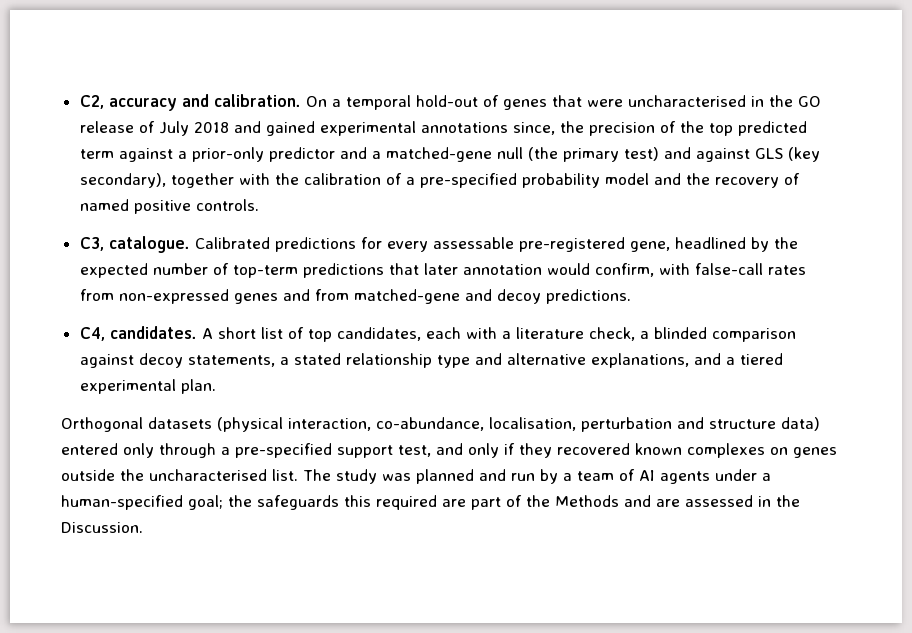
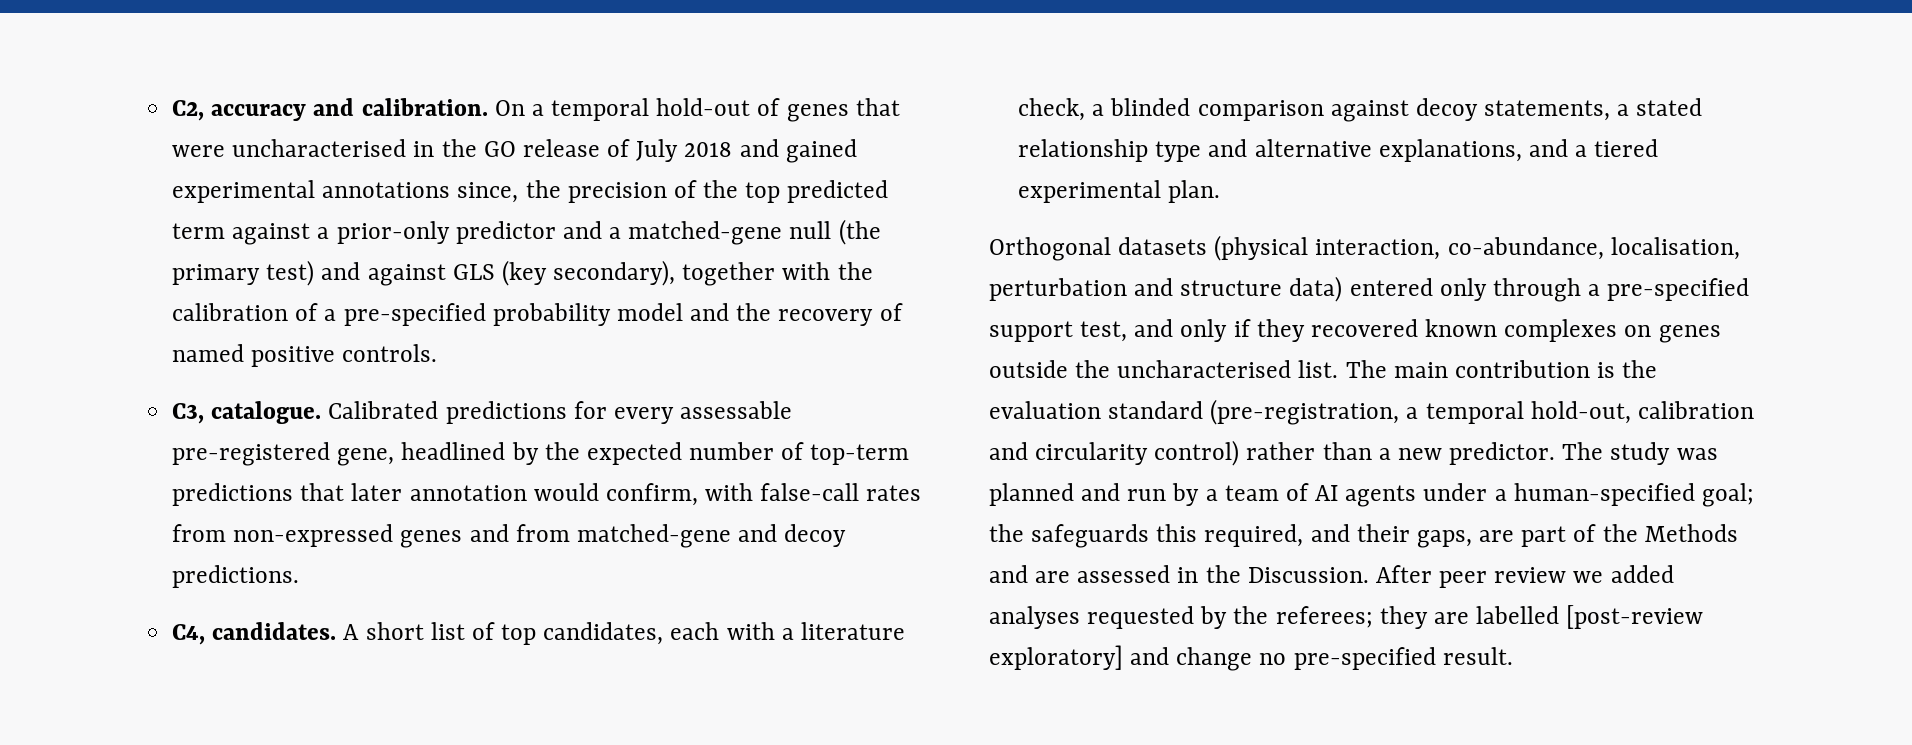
- The study was planned and run by a team of AI agents under a human-specified goal; the safeguards this required are part of the Methods and are assessed in the Discussion.
+ The main contribution is the evaluation standard (pre-registration, a temporal hold-out, calibration and circularity control) rather than a new predictor. The study was planned and run by a team of AI agents under a human-specified goal; the safeguards this required, and their gaps, are part of the Methods and are assessed in the Discussion.
+ After peer review we added analyses requested by the referees; they are labelled [post-review exploratory] and change no pre-specified result.

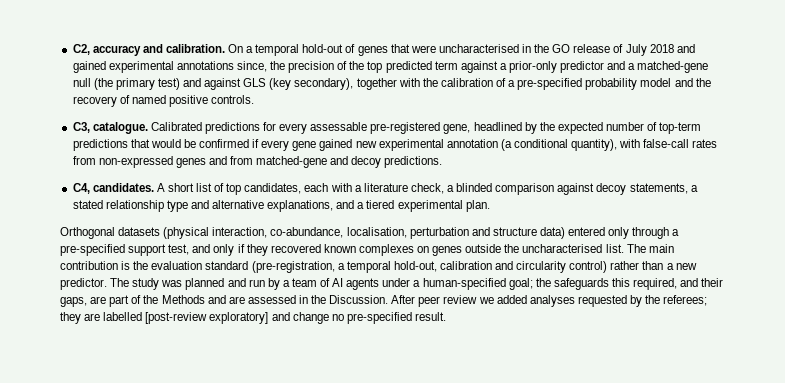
- Calibrated predictions for every assessable pre-registered gene, headlined by the expected number of top-term predictions that later annotation would confirm, with false-call rates from non-expressed genes and from matched-gene and decoy predictions.
+ Calibrated predictions for every assessable pre-registered gene, headlined by the expected number of top-term predictions that would be confirmed if every gene gained new experimental annotation (a conditional quantity), with false-call rates from non-expressed genes and from matched-gene and decoy predictions.

